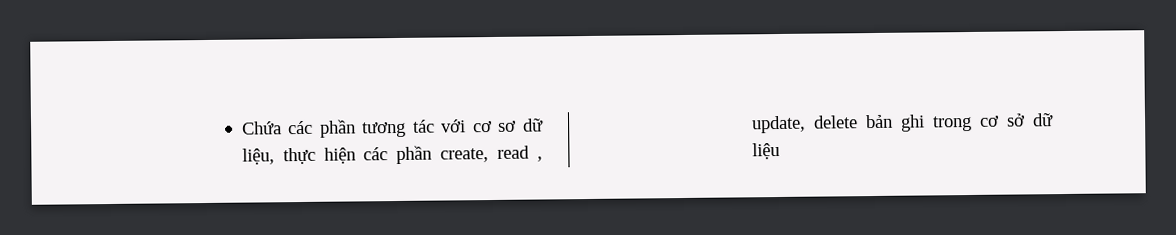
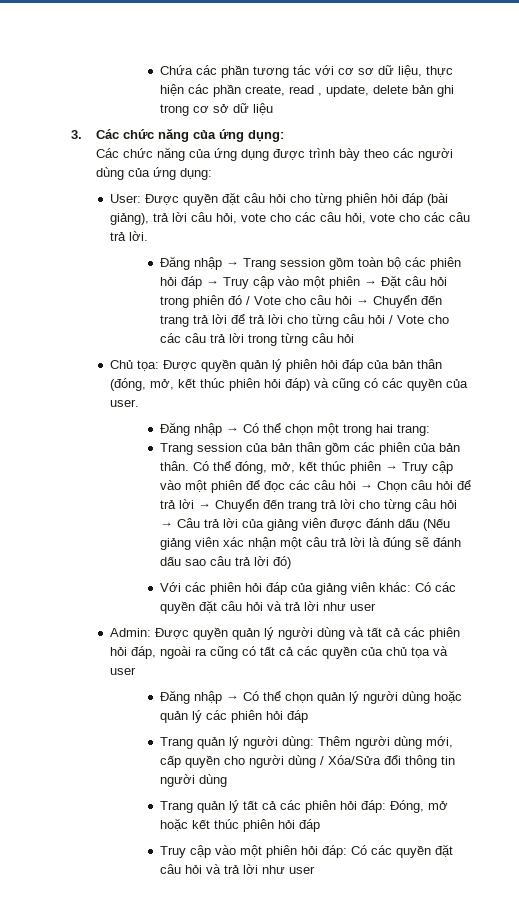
+ 3. Các chức năng của ứng dụng:
+ Các chức năng của ứng dụng được trình bày theo các người dùng của ứng dụng:
+ User: Được quyền đặt câu hỏi cho từng phiên hỏi đáp (bài giảng), trả lời câu hỏi, vote cho các câu hỏi, vote cho các câu trả lời.
+ Đăng nhập → Trang session gồm toàn bộ các phiên hỏi đáp → Truy cập vào một phiên → Đặt câu hỏi trong phiên đó / Vote cho câu hỏi → Chuyển đến trang trả lời để trả lời cho từng câu hỏi / Vote cho các câu trả lời trong từng câu hỏi
+ Chủ tọa: Được quyền quản lý phiên hỏi đáp của bản thân (đóng, mở, kết thúc phiên hỏi đáp) và cũng có các quyền của user.
+ Đăng nhập → Có thể chọn một trong hai trang:
+ Trang session của bản thân gồm các phiên của bản thân. Có thể đóng, mở, kết thúc phiên → Truy cập vào một phiên để đọc các câu hỏi → Chọn câu hỏi để trả lời → Chuyển đến trang trả lời cho từng câu hỏi → Câu trả lời của giảng viên được đánh dấu (Nếu giảng viên xác nhận một câu trả lời là đúng sẽ đánh dấu sao câu trả lời đó)
+ Với các phiên hỏi đáp của giảng viên khác: Có các quyền đặt câu hỏi và trả lời như user
+ Admin: Được quyền quản lý người dùng và tất cả các phiên hỏi đáp, ngoài ra cũng có tất cả các quyền của chủ tọa và user
+ Đăng nhập → Có thể chọn quản lý người dùng hoặc quản lý các phiên hỏi đáp
+ Trang quản lý người dùng: Thêm người dùng mới, cấp quyền cho người dùng / Xóa/Sửa đổi thông tin người dùng
+ Trang quản lý tất cả các phiên hỏi đáp: Đóng, mở hoặc kết thúc phiên hỏi đáp
+ Truy cập vào một phiên hỏi đáp: Có các quyền đặt câu hỏi và trả lời như user

